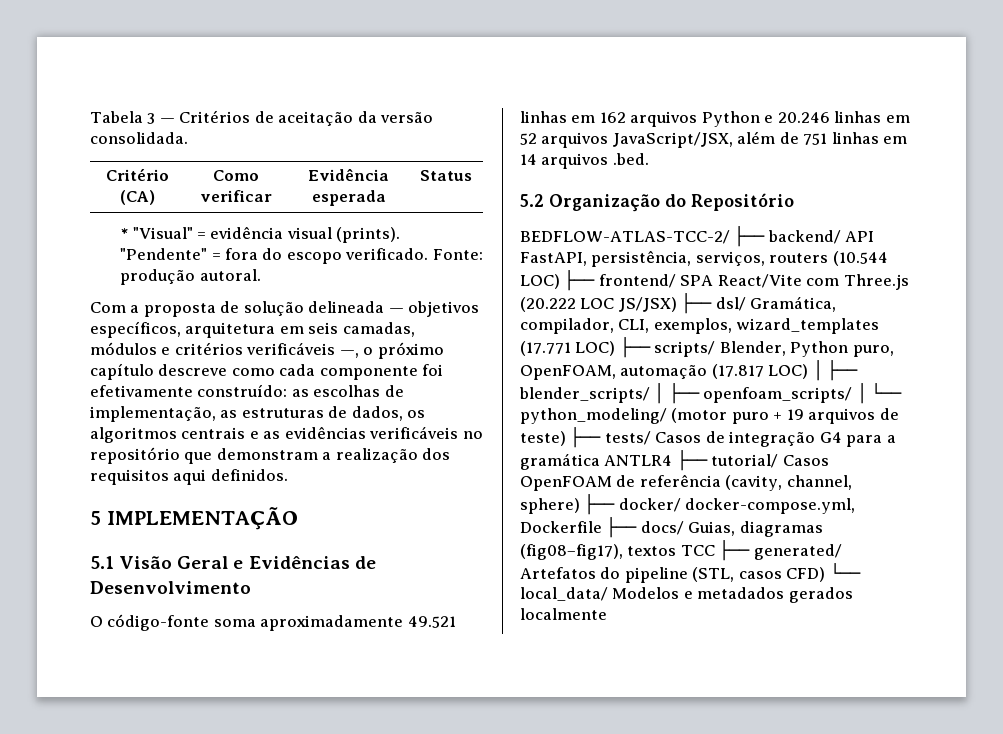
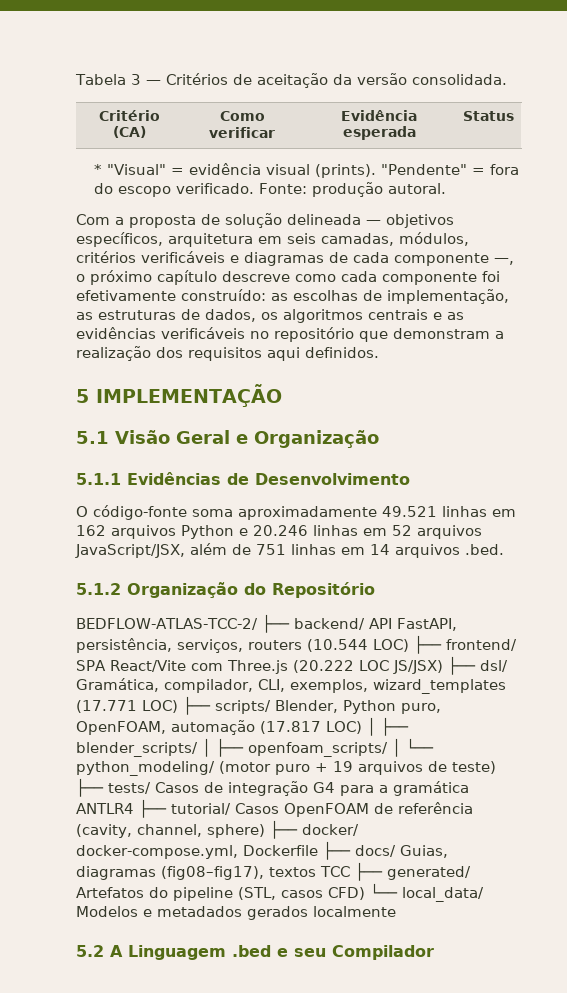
- Com a proposta de solução delineada — objetivos específicos, arquitetura em seis camadas, módulos e critérios verificáveis —, o próximo capítulo descreve como cada componente foi efetivamente construído: as escolhas de implementação, as estruturas de dados, os algoritmos centrais e as evidências verificáveis no repositório que demonstram a realização dos requisitos aqui definidos.
+ Com a proposta de solução delineada — objetivos específicos, arquitetura em seis camadas, módulos, critérios verificáveis e diagramas de cada componente —, o próximo capítulo descreve como cada componente foi efetivamente construído: as escolhas de implementação, as estruturas de dados, os algoritmos centrais e as evidências verificáveis no repositório que demonstram a realização dos requisitos aqui definidos.
- 5.1 Visão Geral e Evidências de Desenvolvimento
+ 5.1 Visão Geral e Organização
+ 5.1.1 Evidências de Desenvolvimento
- 5.2 Organização do Repositório
+ 5.1.2 Organização do Repositório
+ 5.2 A Linguagem .bed e seu Compilador

